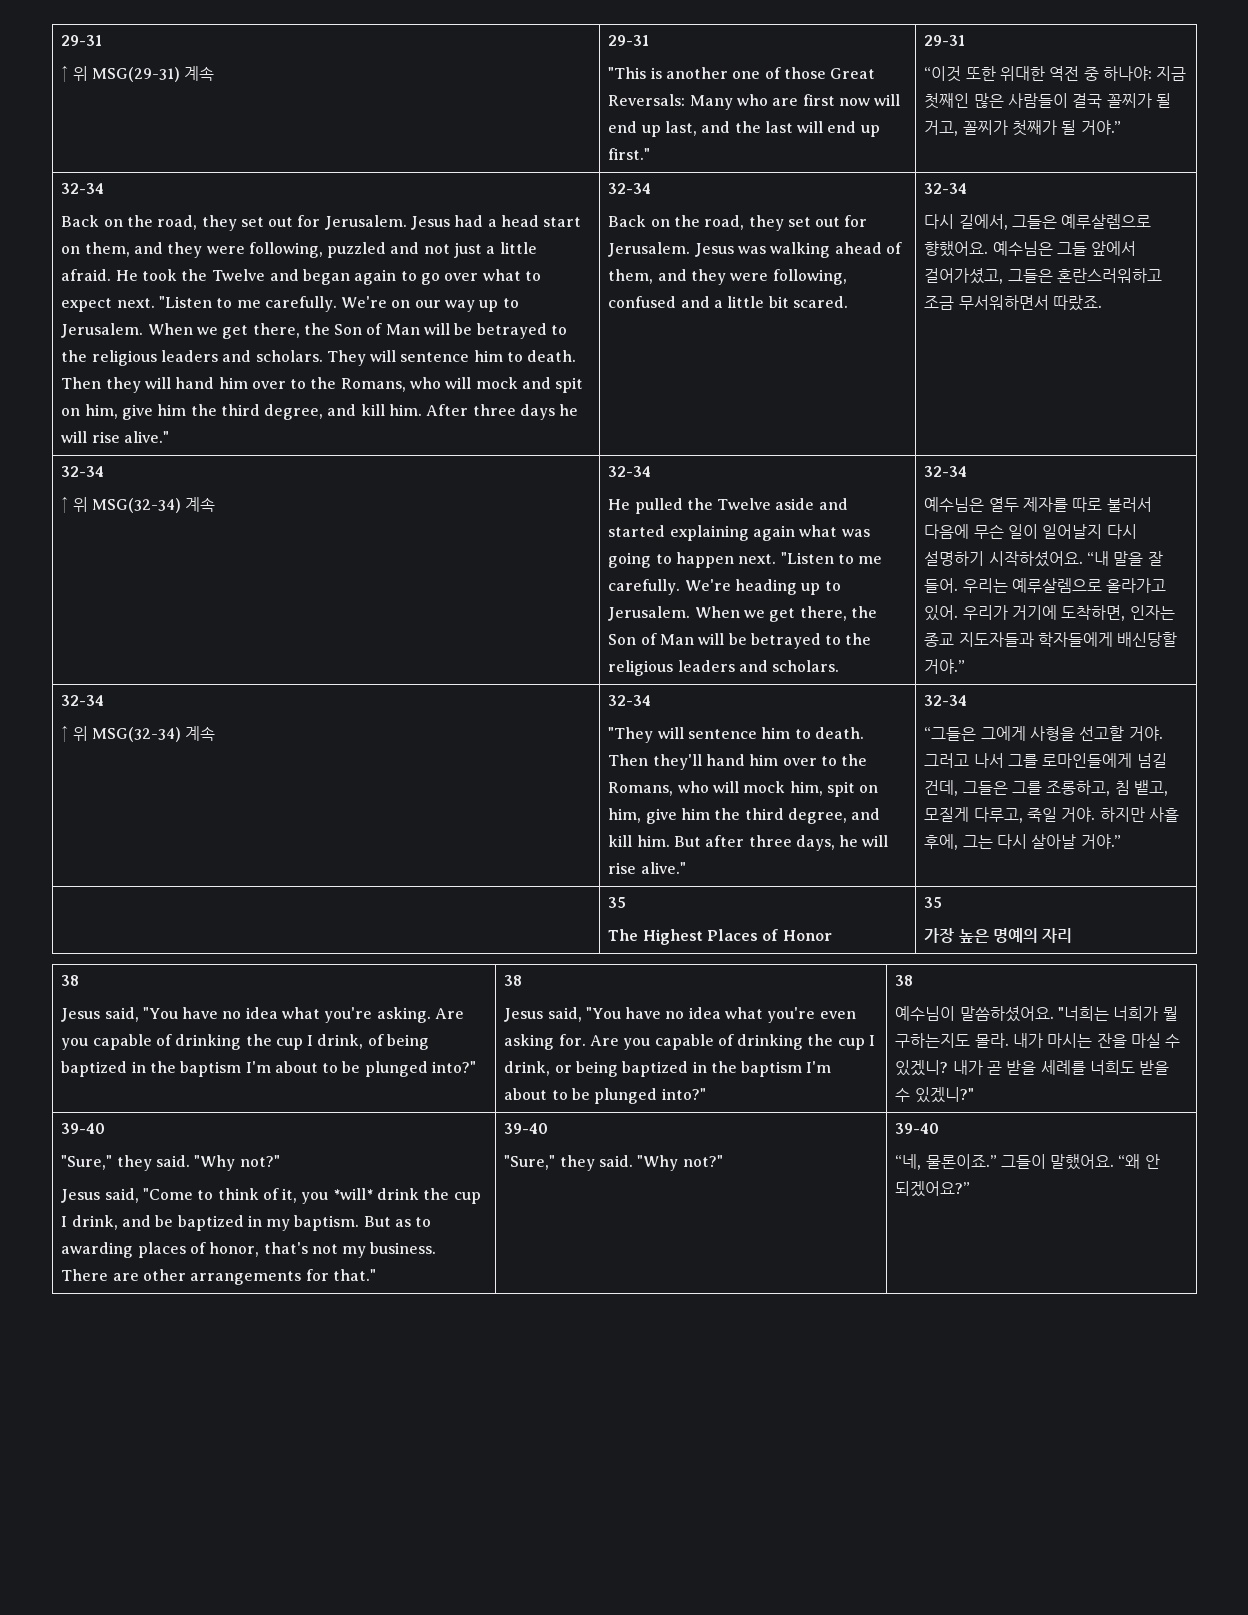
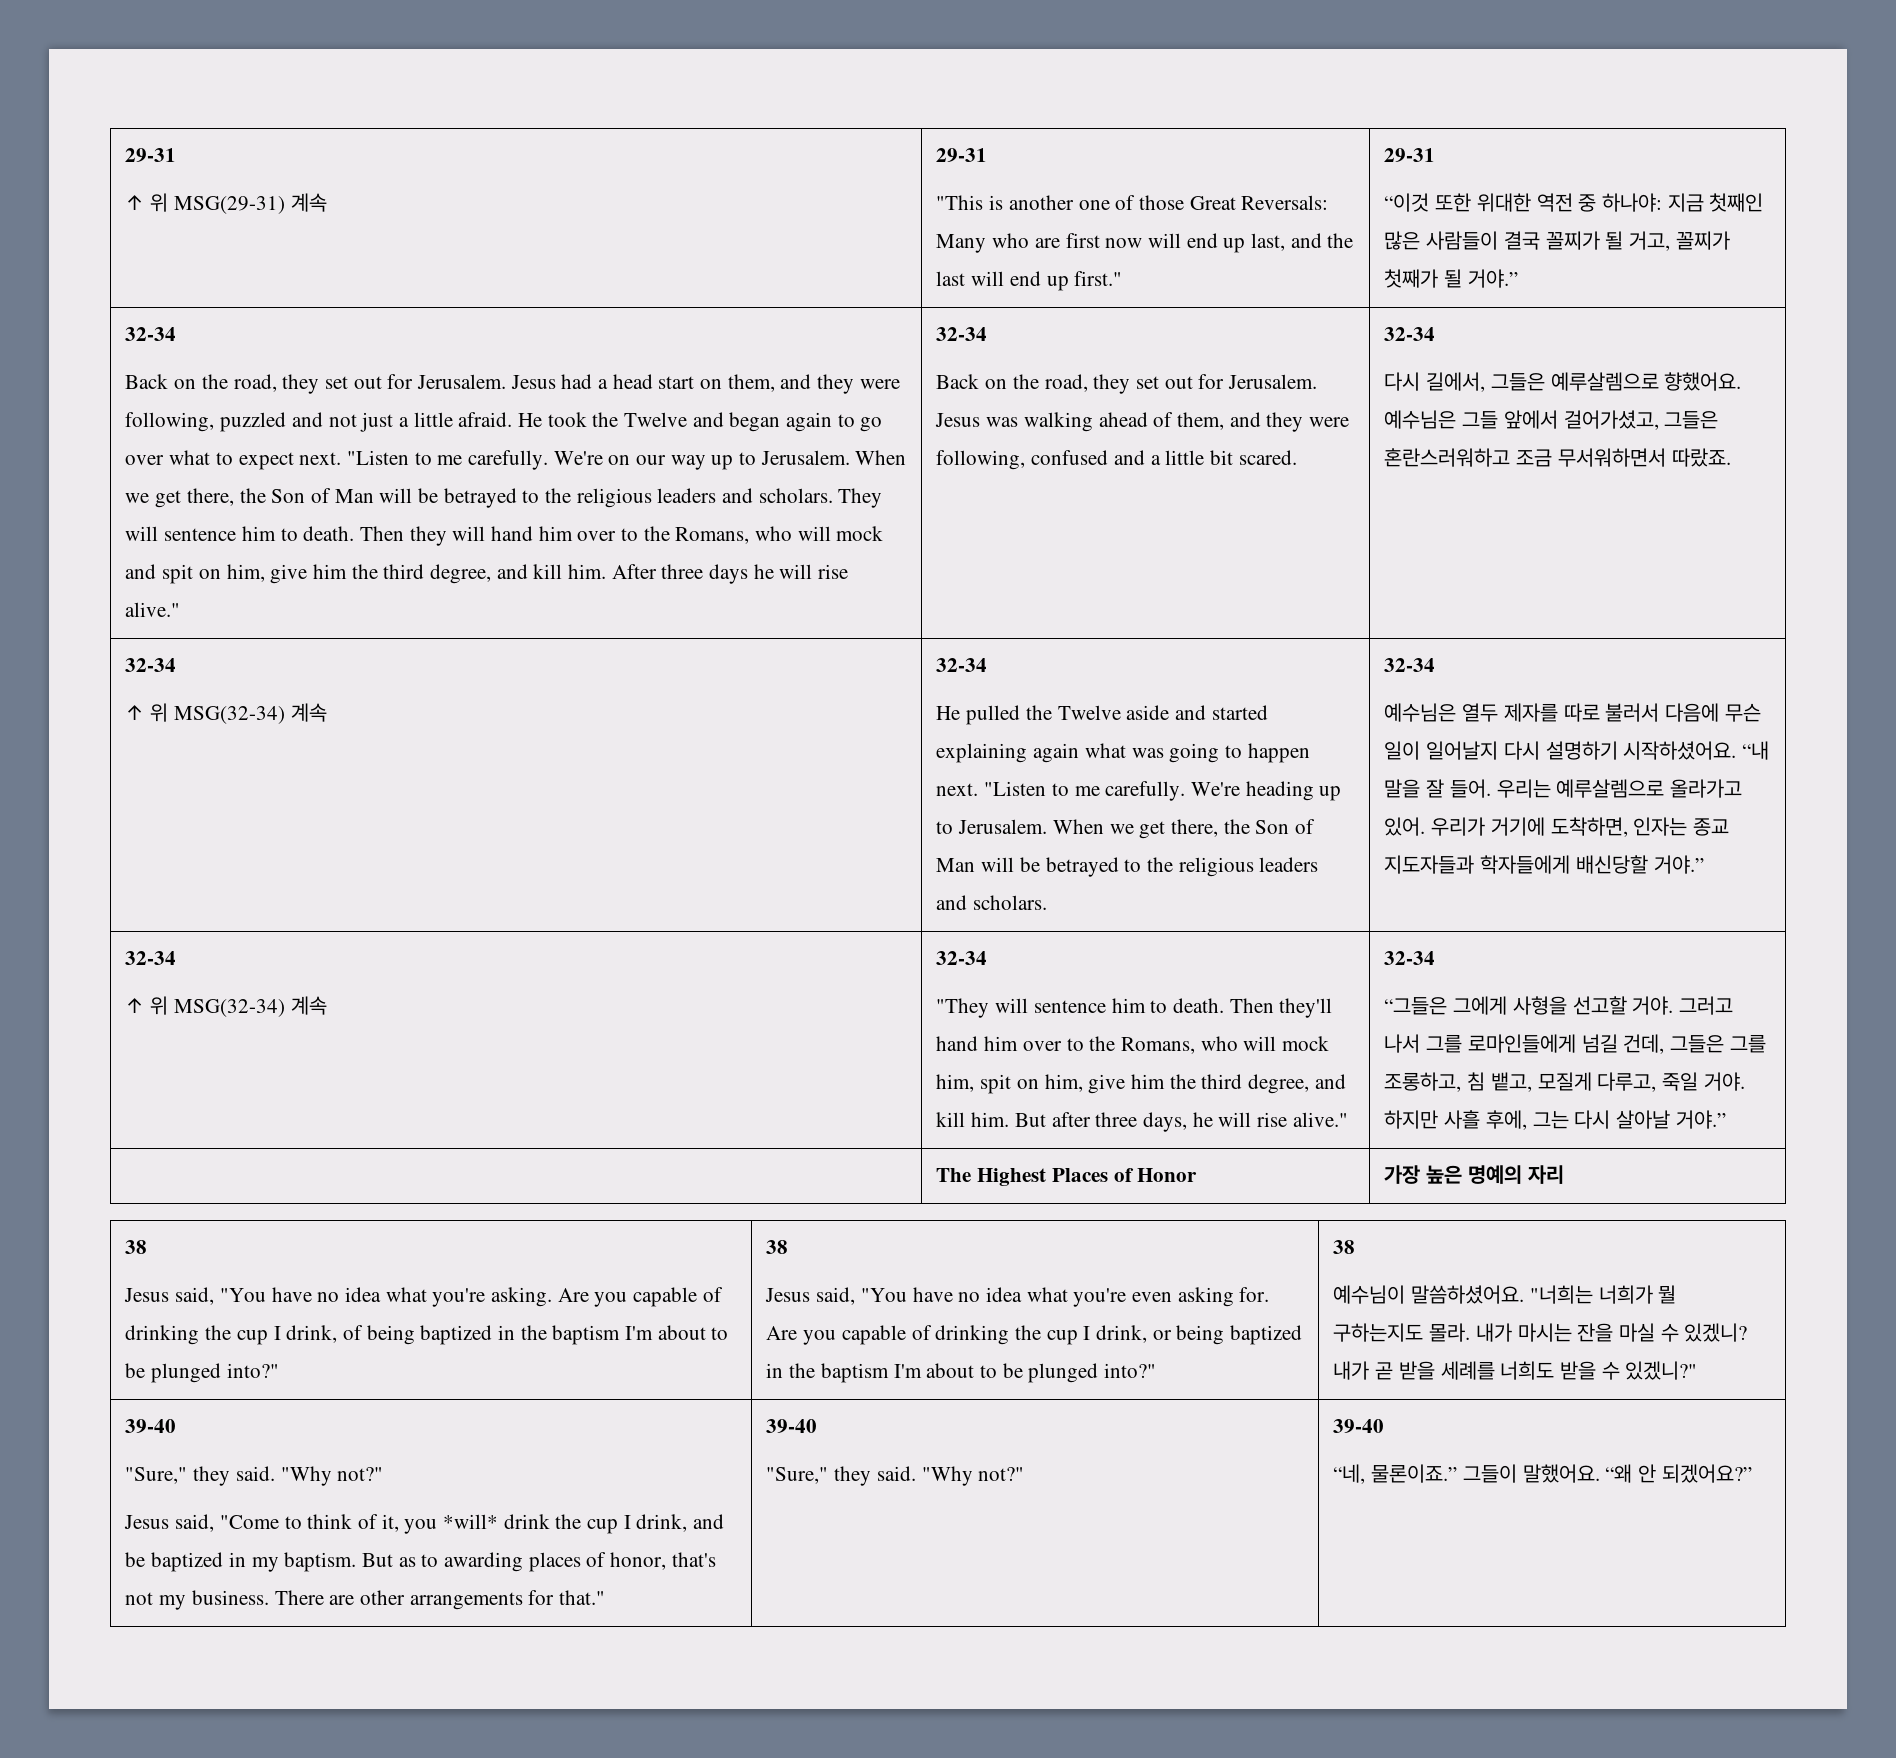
  하지만 사흘 후에, 그는 다시 살아날 거야.”
- | 35
- The Highest Places of Honor | 35
- 가장 높은 명예의 자리
+ | The Highest Places of Honor | 가장 높은 명예의 자리

